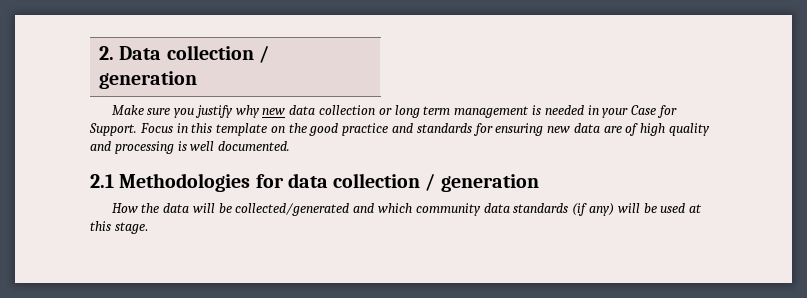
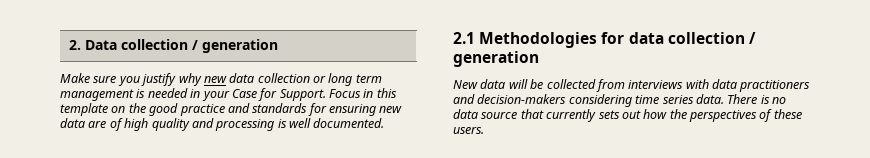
- How the data will be collected/generated and which community data standards (if any) will be used at this stage.
+ New data will be collected from interviews with data practitioners and decision-makers considering time series data. There is no data source that currently sets out how the perspectives of these users.

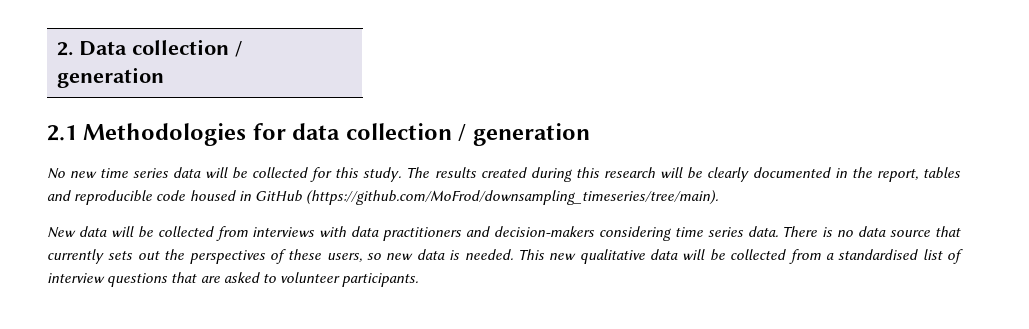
- Make sure you justify why new data collection or long term management is needed in your Case for Support. Focus in this template on the good practice and standards for ensuring new data are of high quality and processing is well documented.
+ No new time series data will be collected for this study. The results created during this research will be clearly documented in the report, tables and reproducible code housed in GitHub (https://github.com/MoFrod/downsampling_timeseries/tree/main).
- There is no data source that currently sets out how the perspectives of these users.
+ There is no data source that currently sets out the perspectives of these users, so new data is needed. This new qualitative data will be collected from a standardised list of interview questions that are asked to volunteer participants.

